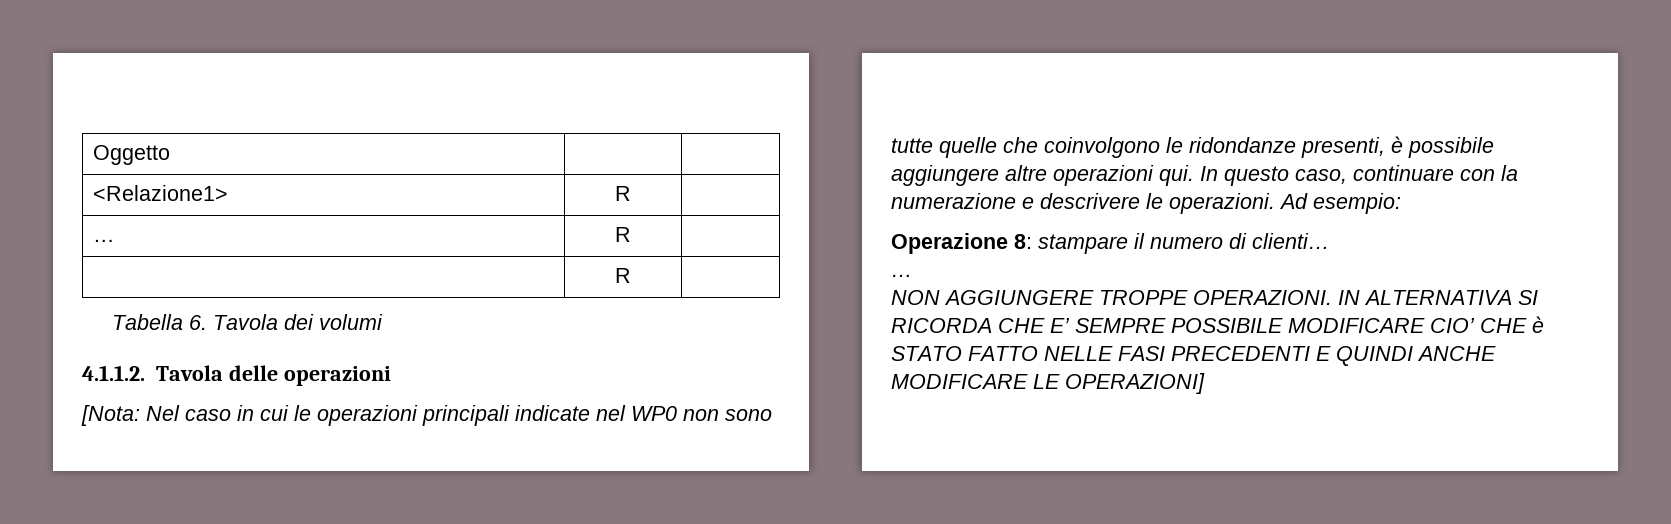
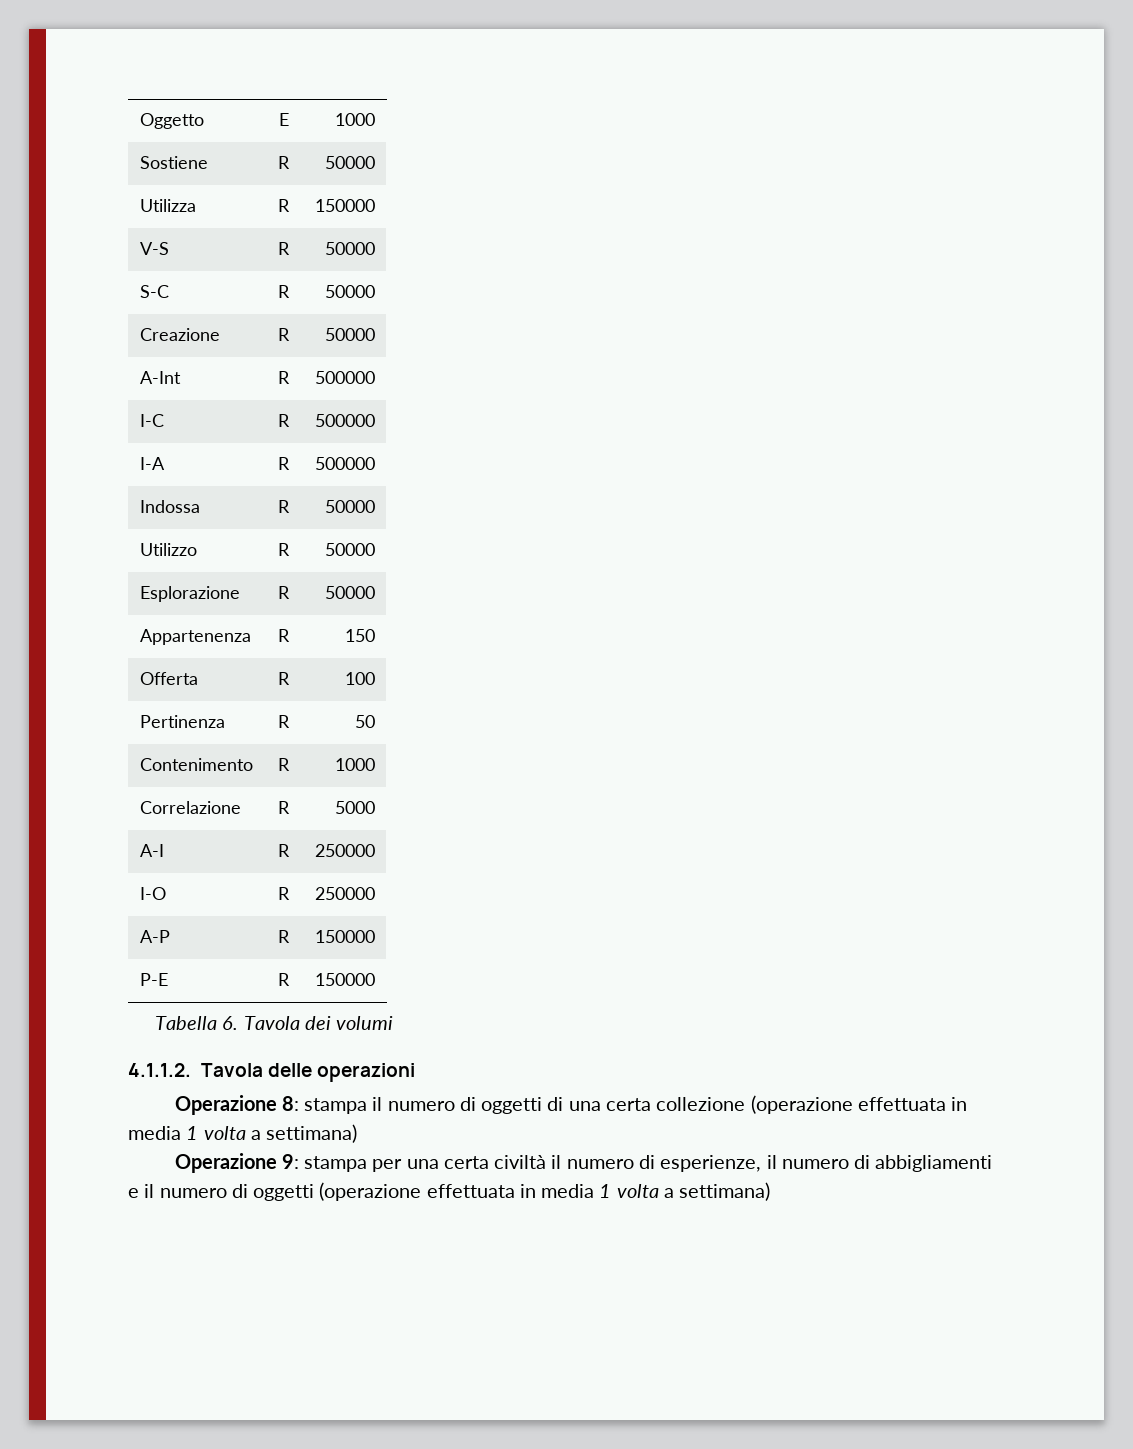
- Oggetto | |
- <Relazione1> | R |
- … | R |
- | R |
+ Oggetto | E | 1000
+ Sostiene | R | 50000
+ Utilizza | R | 150000
+ V-S | R | 50000
+ S-C | R | 50000
+ Creazione | R | 50000
+ A-Int | R | 500000
+ I-C | R | 500000
+ I-A | R | 500000
+ Indossa | R | 50000
+ Utilizzo | R | 50000
+ Esplorazione | R | 50000
+ Appartenenza | R | 150
+ Offerta | R | 100
+ Pertinenza | R | 50
+ Contenimento | R | 1000
+ Correlazione | R | 5000
+ A-I | R | 250000
+ I-O | R | 250000
+ A-P | R | 150000
+ P-E | R | 150000
- [Nota: Nel caso in cui le operazioni principali indicate nel WP0 non sono tutte quelle che coinvolgono le ridondanze presenti, è possibile aggiungere altre operazioni qui. In questo caso, continuare con la numerazione e descrivere le operazioni. Ad esempio:
- Operazione 8: stampare il numero di clienti…
- …
- NON AGGIUNGERE TROPPE OPERAZIONI. IN ALTERNATIVA SI RICORDA CHE E’ SEMPRE POSSIBILE MODIFICARE CIO’ CHE è STATO FATTO NELLE FASI PRECEDENTI E QUINDI ANCHE MODIFICARE LE OPERAZIONI]
+ Operazione 8: stampa il numero di oggetti di una certa collezione (operazione effettuata in media 1 volta a settimana)
+ Operazione 9: stampa per una certa civiltà il numero di esperienze, il numero di abbigliamenti e il numero di oggetti (operazione effettuata in media 1 volta a settimana)

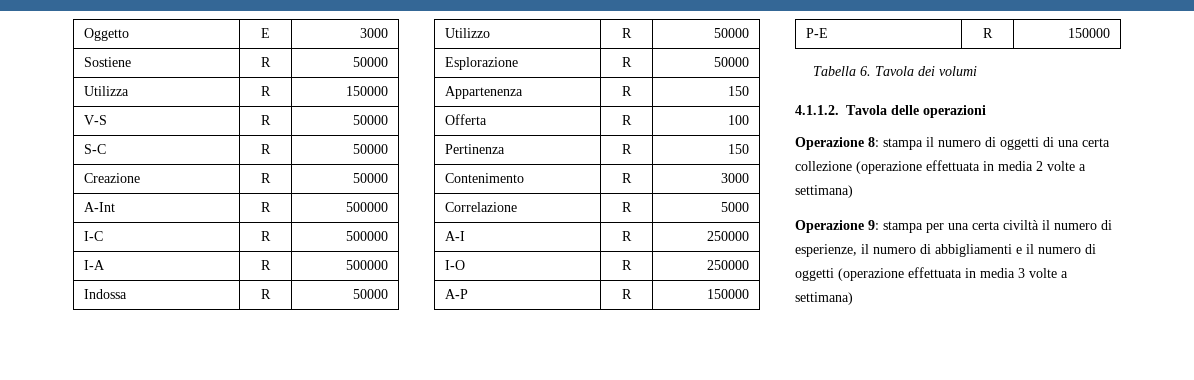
- Oggetto | E | 1000
+ Oggetto | E | 3000
- Pertinenza | R | 50
+ Pertinenza | R | 150
- Contenimento | R | 1000
+ Contenimento | R | 3000
- Operazione 8: stampa il numero di oggetti di una certa collezione (operazione effettuata in media 1 volta a settimana)
+ Operazione 8: stampa il numero di oggetti di una certa collezione (operazione effettuata in media 2 volte a settimana)
- Operazione 9: stampa per una certa civiltà il numero di esperienze, il numero di abbigliamenti e il numero di oggetti (operazione effettuata in media 1 volta a settimana)
+ Operazione 9: stampa per una certa civiltà il numero di esperienze, il numero di abbigliamenti e il numero di oggetti (operazione effettuata in media 3 volte a settimana)

